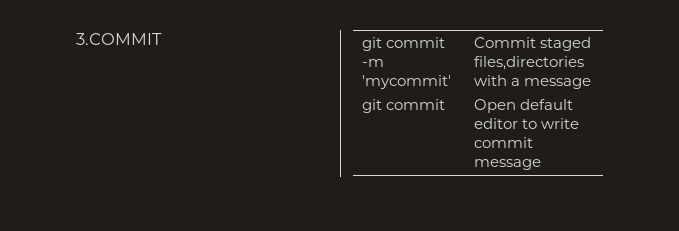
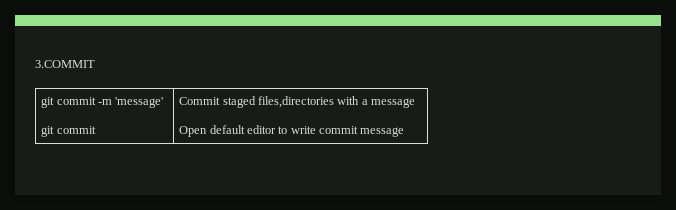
- git commit -m 'mycommit'
+ git commit -m 'message'

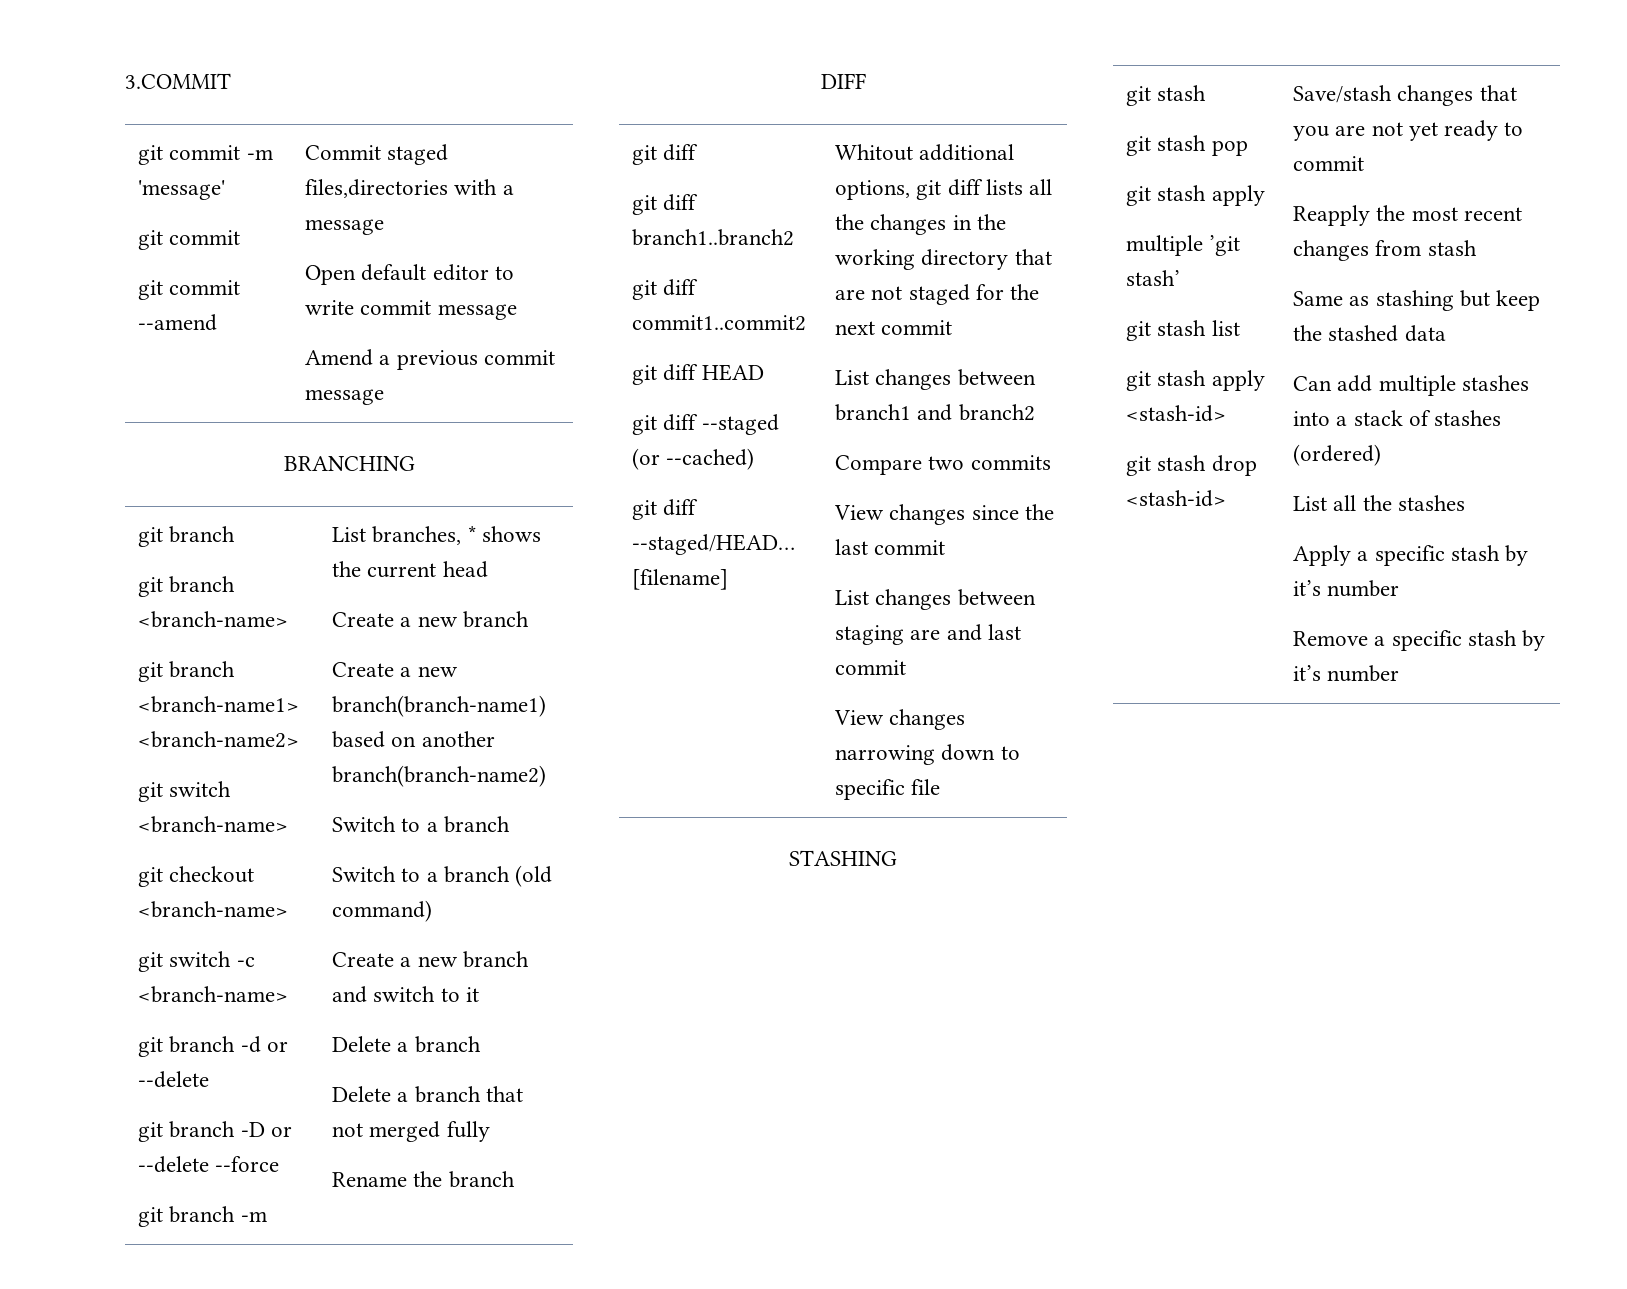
  git commit -m 'message'
- git commit | Commit staged files,directories with a message
+ git commit
+ git commit --amend | Commit staged files,directories with a message
  Open default editor to write commit message
+ Amend a previous commit message
+ BRANCHING
+ git branch
+ git branch <branch-name>
+ git branch <branch-name1> <branch-name2>
+ git switch <branch-name>
+ git checkout <branch-name>
+ git switch -c <branch-name>
+ git branch -d or --delete
+ git branch -D or --delete --force
+ git branch -m | List branches, * shows the current head
+ Create a new branch
+ Create a new branch(branch-name1) based on another branch(branch-name2)
+ Switch to a branch
+ Switch to a branch (old command)
+ Create a new branch and switch to it
+ Delete a branch
+ Delete a branch that not merged fully
+ Rename the branch
+ DIFF
+ git diff
+ git diff branch1..branch2
+ git diff commit1..commit2
+ git diff HEAD
+ git diff --staged (or --cached)
+ git diff --staged/HEAD… [filename] | Whitout additional options, git diff lists all the changes in the working directory that are not staged for the next commit
+ List changes between branch1 and branch2
+ Compare two commits
+ View changes since the last commit
+ List changes between staging are and last commit
+ View changes narrowing down to specific file
+ STASHING
+ git stash
+ git stash pop
+ git stash apply
+ multiple ’git stash’
+ git stash list
+ git stash apply <stash-id>
+ git stash drop <stash-id> | Save/stash changes that you are not yet ready to commit
+ Reapply the most recent changes from stash
+ Same as stashing but keep the stashed data
+ Can add multiple stashes into a stack of stashes (ordered)
+ List all the stashes
+ Apply a specific stash by it’s number
+ Remove a specific stash by it’s number

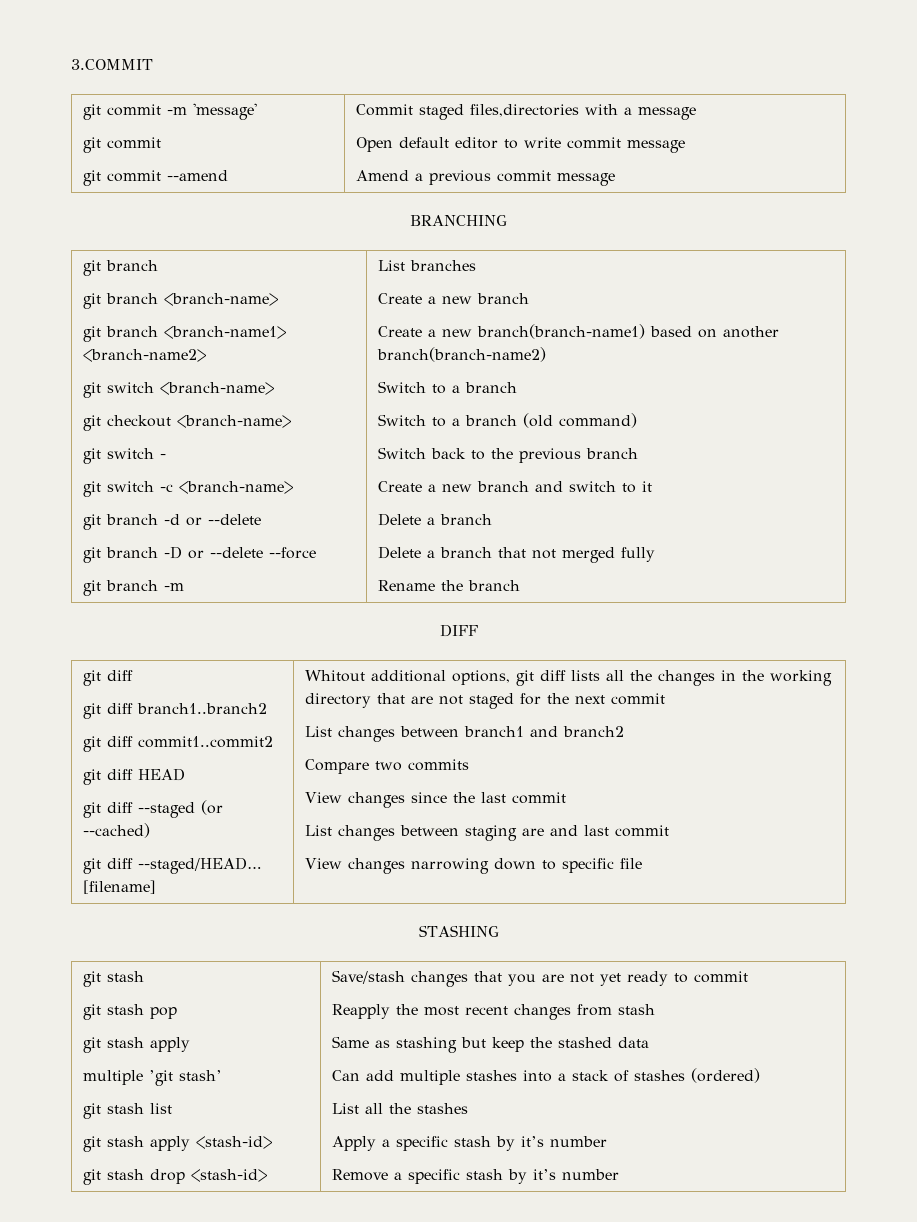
+ git switch -
- List branches, * shows the current head
+ List branches
+ Switch back to the previous branch

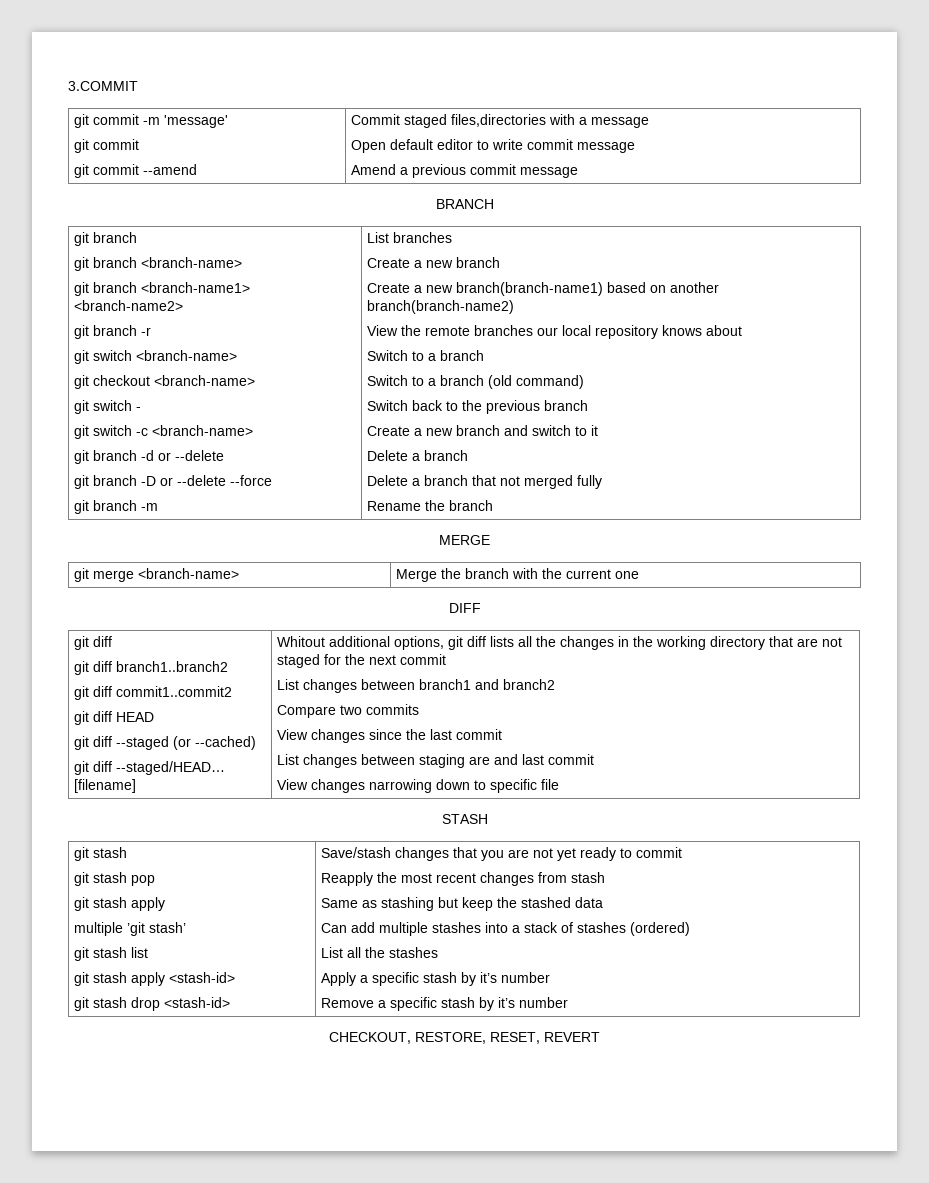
- BRANCHING
+ BRANCH
+ git branch -r
+ View the remote branches our local repository knows about
+ MERGE
+ git merge <branch-name> | Merge the branch with the current one
- STASHING
+ STASH
+ CHECKOUT, RESTORE, RESET, REVERT

